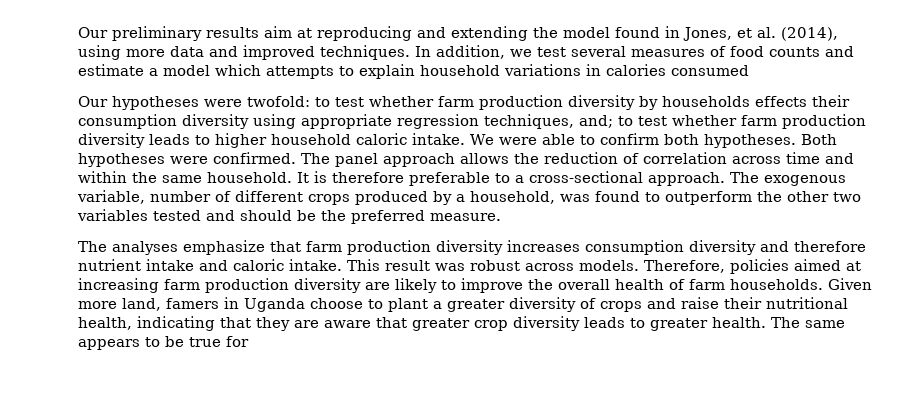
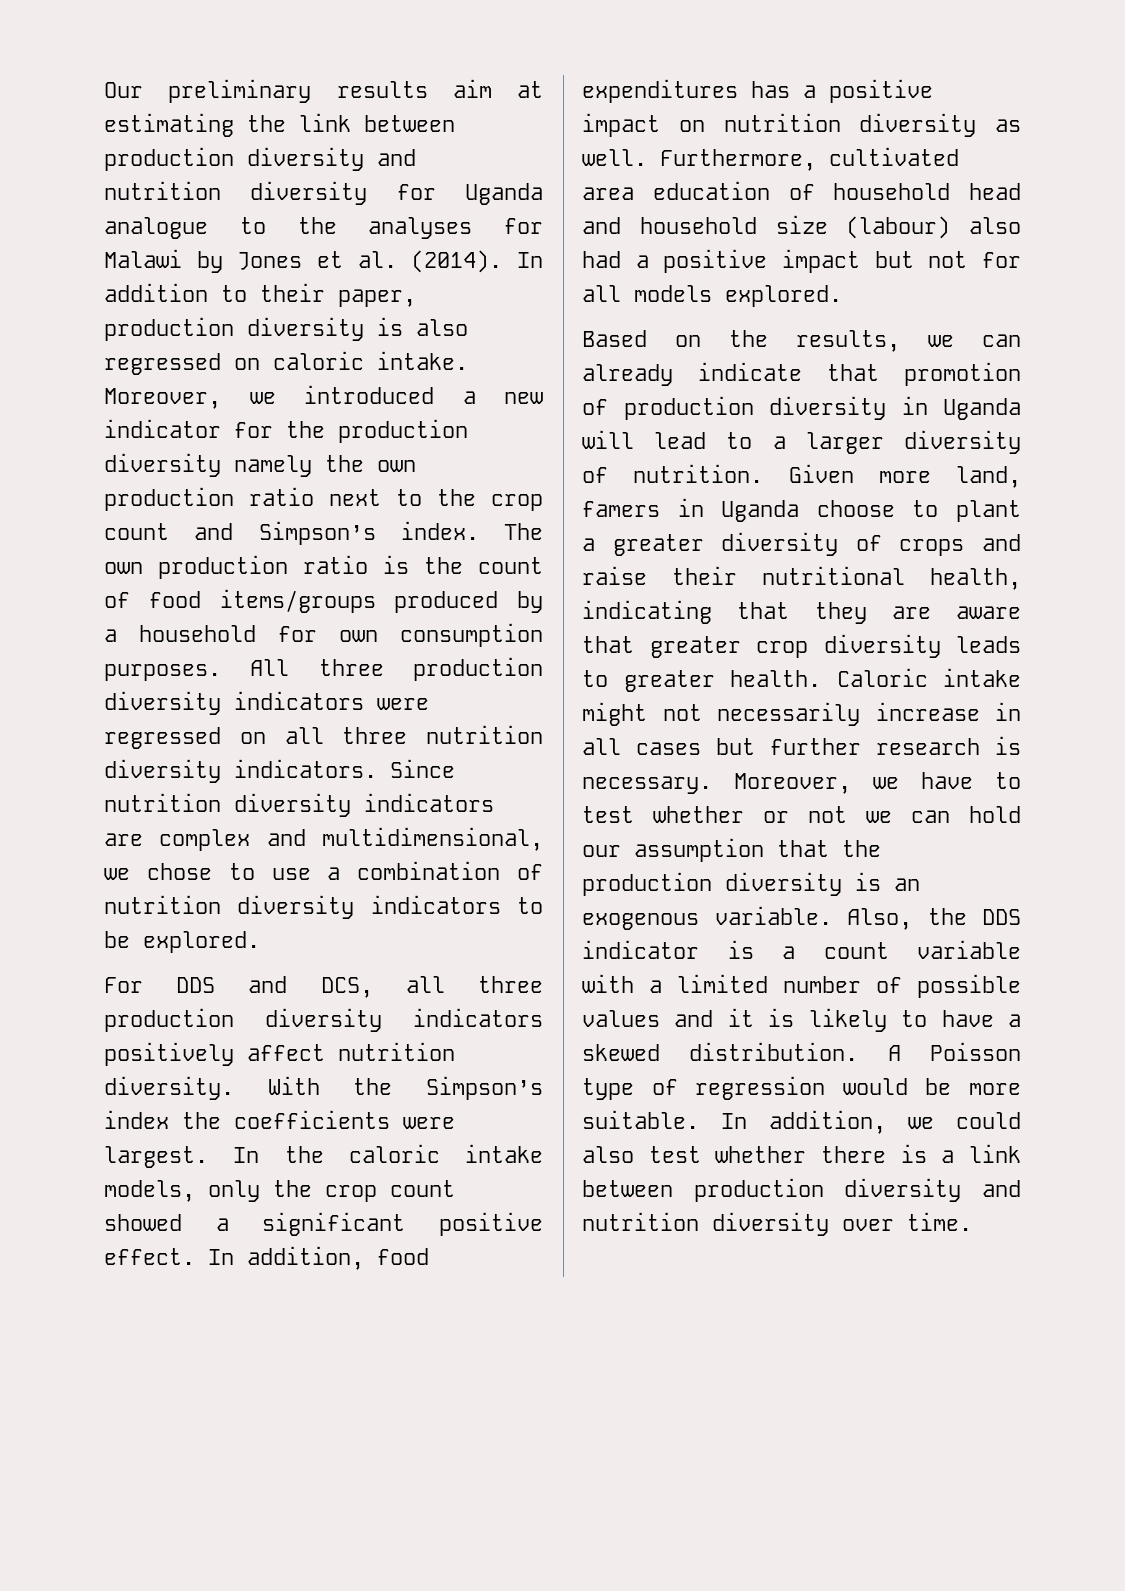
- Our preliminary results aim at reproducing and extending the model found in Jones, et al. (2014), using more data and improved techniques. In addition, we test several measures of food counts and estimate a model which attempts to explain household variations in calories consumed
- Our hypotheses were twofold: to test whether farm production diversity by households effects their consumption diversity using appropriate regression techniques, and; to test whether farm production diversity leads to higher household caloric intake. We were able to confirm both hypotheses. Both hypotheses were confirmed. The panel approach allows the reduction of correlation across time and within the same household. It is therefore preferable to a cross-sectional approach. The exogenous variable, number of different crops produced by a household, was found to outperform the other two variables tested and should be the preferred measure.
- The analyses emphasize that farm production diversity increases consumption diversity and therefore nutrient intake and caloric intake. This result was robust across models. Therefore, policies aimed at increasing farm production diversity are likely to improve the overall health of farm households.
+ Our preliminary results aim at estimating the link between production diversity and nutrition diversity for Uganda analogue to the analyses for Malawi by Jones et al. (2014). In addition to their paper, production diversity is also regressed on caloric intake. Moreover, we introduced a new indicator for the production diversity namely the own production ratio next to the crop count and Simpson’s index. The own production ratio is the count of food items/groups produced by a household for own consumption purposes. All three production diversity indicators were regressed on all three nutrition diversity indicators. Since nutrition diversity indicators are complex and multidimensional, we chose to use a combination of nutrition diversity indicators to be explored.
+ For DDS and DCS, all three production diversity indicators positively affect nutrition diversity. With the Simpson’s index the coefficients were largest. In the caloric intake models, only the crop count showed a significant positive effect. In addition, food expenditures has a positive impact on nutrition diversity as well. Furthermore, cultivated area education of household head and household size (labour) also had a positive impact but not for all models explored.
+ Based on the results, we can already indicate that promotion of production diversity in Uganda will lead to a larger diversity of nutrition.
- The same appears to be true for
+ Caloric intake might not necessarily increase in all cases but further research is necessary. Moreover, we have to test whether or not we can hold our assumption that the production diversity is an exogenous variable. Also, the DDS indicator is a count variable with a limited number of possible values and it is likely to have a skewed distribution. A Poisson type of regression would be more suitable. In addition, we could also test whether there is a link between production diversity and nutrition diversity over time.

